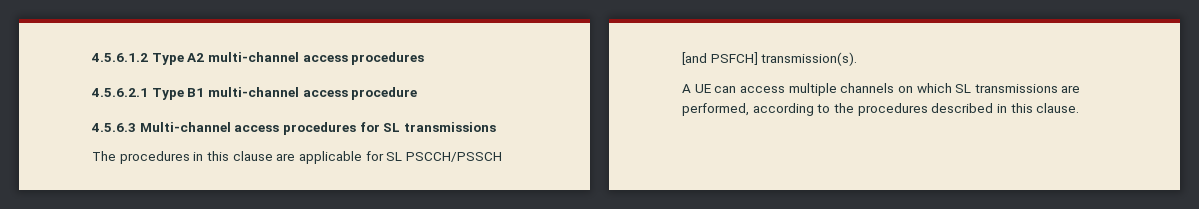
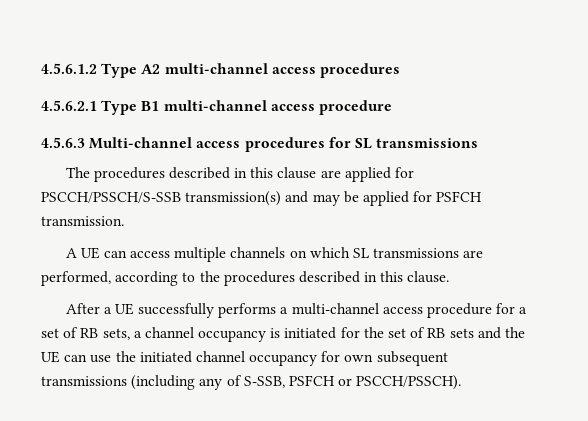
- The procedures in this clause are applicable for SL PSCCH/PSSCH [and PSFCH] transmission(s).
+ The procedures described in this clause are applied for PSCCH/PSSCH/S-SSB transmission(s) and may be applied for PSFCH transmission.
+ After a UE successfully performs a multi-channel access procedure for a set of RB sets, a channel occupancy is initiated for the set of RB sets and the UE can use the initiated channel occupancy for own subsequent transmissions (including any of S-SSB, PSFCH or PSCCH/PSSCH).

